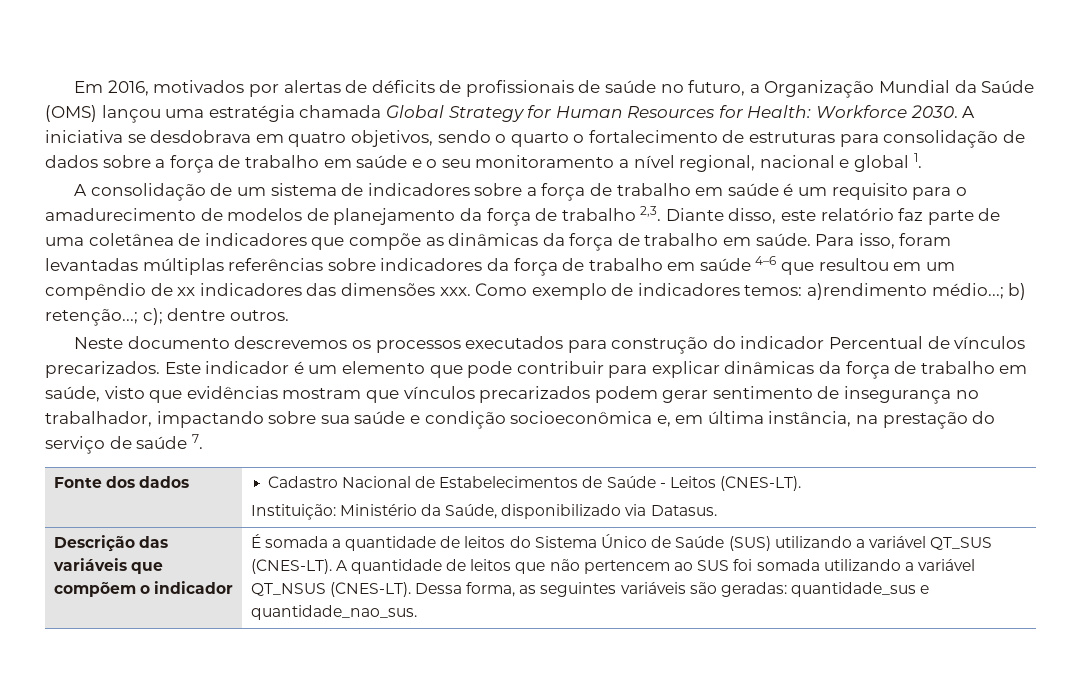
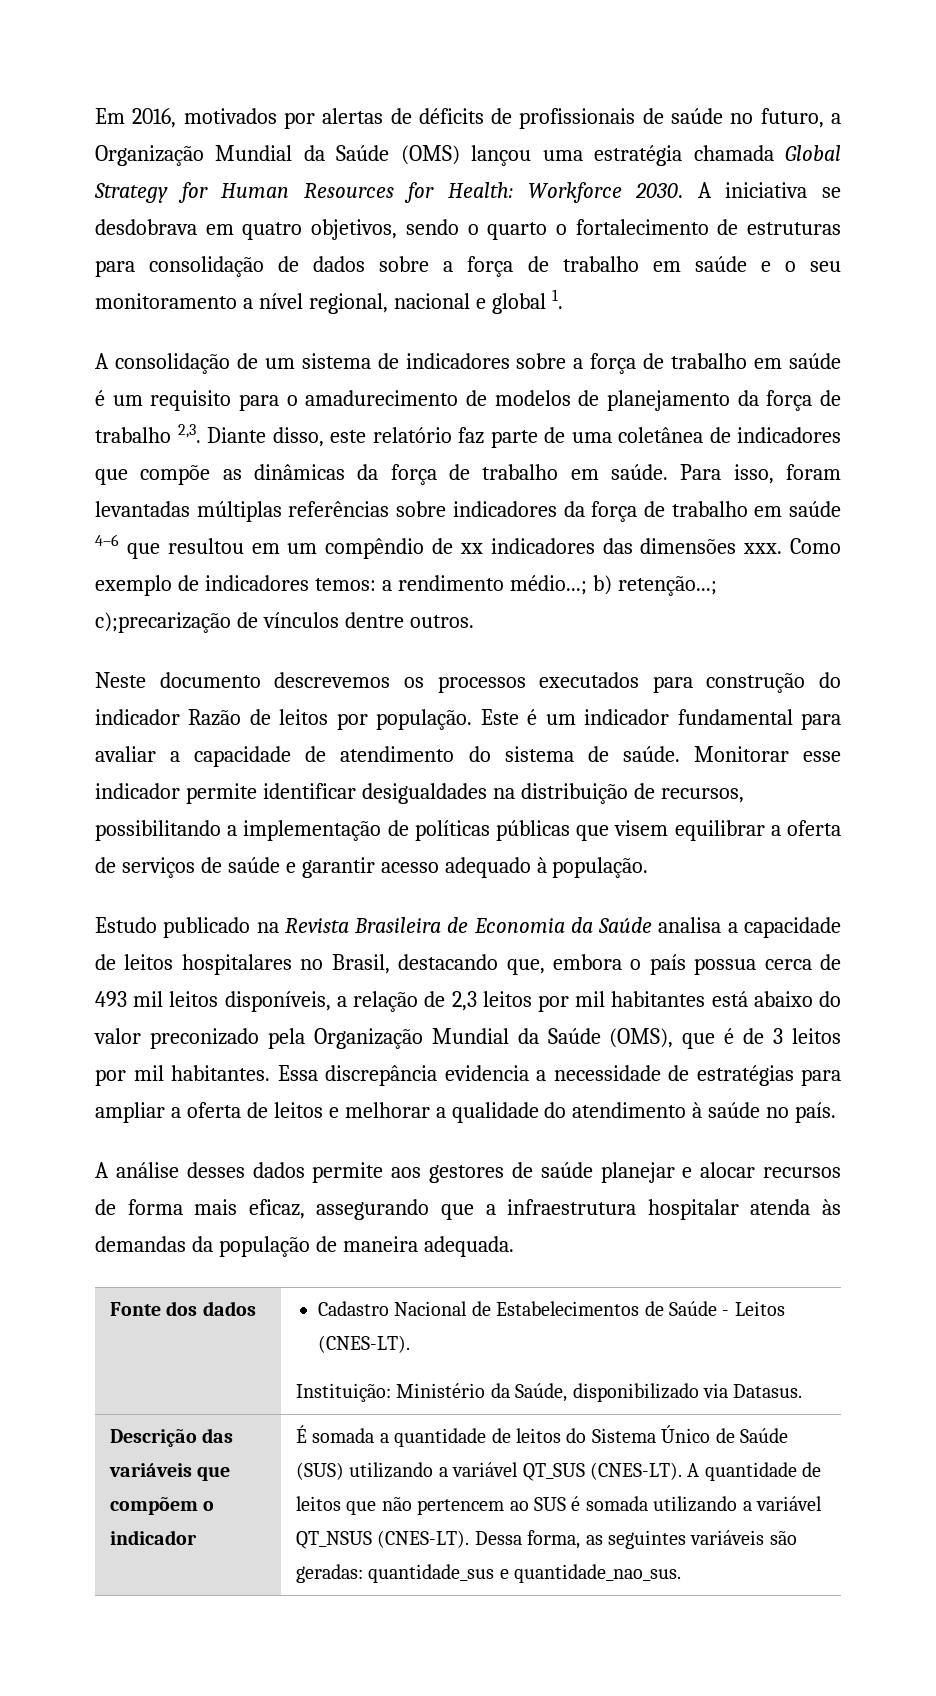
- Como exemplo de indicadores temos: a)rendimento médio...; b) retenção...; c); dentre outros.
+ Como exemplo de indicadores temos: a rendimento médio...; b) retenção...; c);precarização de vínculos dentre outros.
- Neste documento descrevemos os processos executados para construção do indicador Percentual de vínculos precarizados. Este indicador é um elemento que pode contribuir para explicar dinâmicas da força de trabalho em saúde, visto que evidências mostram que vínculos precarizados podem gerar sentimento de insegurança no trabalhador, impactando sobre sua saúde e condição socioeconômica e, em última instância, na prestação do serviço de saúde 7.
+ Neste documento descrevemos os processos executados para construção do indicador Razão de leitos por população. Este é um indicador fundamental para avaliar a capacidade de atendimento do sistema de saúde. Monitorar esse indicador permite identificar desigualdades na distribuição de recursos, possibilitando a implementação de políticas públicas que visem equilibrar a oferta de serviços de saúde e garantir acesso adequado à população.
+ Estudo publicado na Revista Brasileira de Economia da Saúde analisa a capacidade de leitos hospitalares no Brasil, destacando que, embora o país possua cerca de 493 mil leitos disponíveis, a relação de 2,3 leitos por mil habitantes está abaixo do valor preconizado pela Organização Mundial da Saúde (OMS), que é de 3 leitos por mil habitantes. Essa discrepância evidencia a necessidade de estratégias para ampliar a oferta de leitos e melhorar a qualidade do atendimento à saúde no país.
+ A análise desses dados permite aos gestores de saúde planejar e alocar recursos de forma mais eficaz, assegurando que a infraestrutura hospitalar atenda às demandas da população de maneira adequada.
- A quantidade de leitos que não pertencem ao SUS foi somada utilizando a variável QT_NSUS (CNES-LT).
+ A quantidade de leitos que não pertencem ao SUS é somada utilizando a variável QT_NSUS (CNES-LT).

